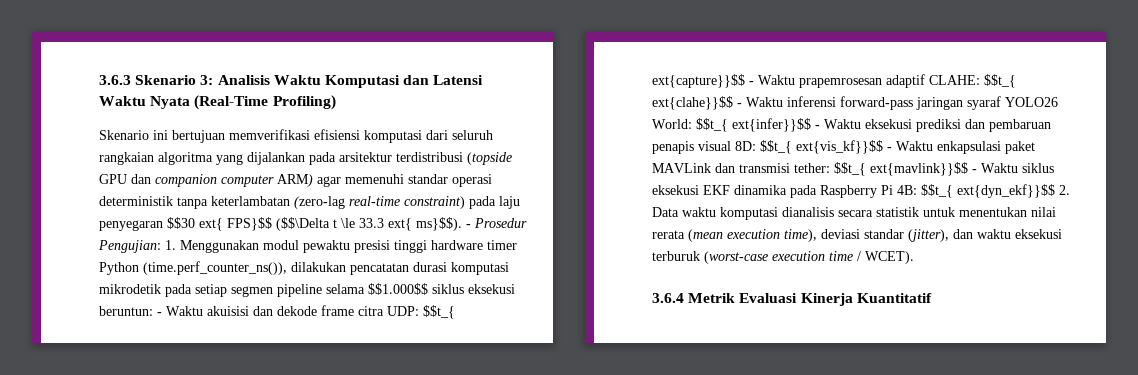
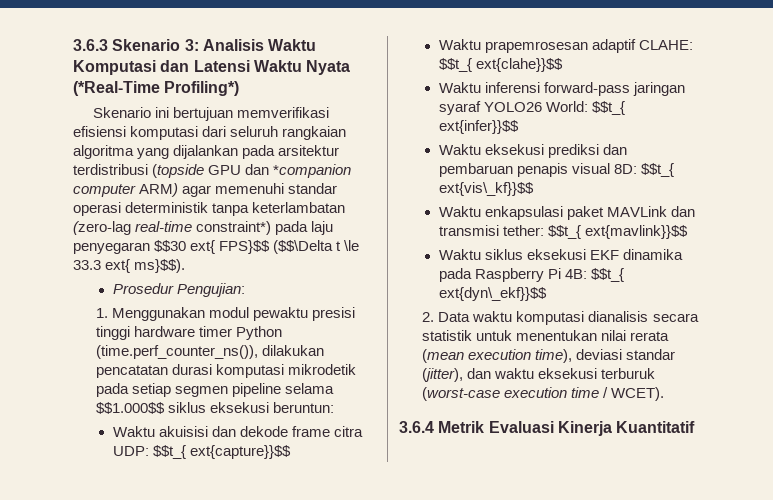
- 3.6.3 Skenario 3: Analisis Waktu Komputasi dan Latensi Waktu Nyata (Real-Time Profiling)
+ 3.6.3 Skenario 3: Analisis Waktu Komputasi dan Latensi Waktu Nyata (*Real-Time Profiling*)
- Skenario ini bertujuan memverifikasi efisiensi komputasi dari seluruh rangkaian algoritma yang dijalankan pada arsitektur terdistribusi (topside GPU dan companion computer ARM) agar memenuhi standar operasi deterministik tanpa keterlambatan (zero-lag real-time constraint) pada laju penyegaran $$30 ext{ FPS}$$ ($$\Delta t \le 33.3 ext{ ms}$$). - Prosedur Pengujian: 1. Menggunakan modul pewaktu presisi tinggi hardware timer Python (time.perf_counter_ns()), dilakukan pencatatan durasi komputasi mikrodetik pada setiap segmen pipeline selama $$1.000$$ siklus eksekusi beruntun: - Waktu akuisisi dan dekode frame citra UDP:
+ Skenario ini bertujuan memverifikasi efisiensi komputasi dari seluruh rangkaian algoritma yang dijalankan pada arsitektur terdistribusi (topside GPU dan *companion computer ARM) agar memenuhi standar operasi deterministik tanpa keterlambatan (zero-lag real-time constraint*) pada laju penyegaran $$30 ext{ FPS}$$ ($$\Delta t \le 33.3 ext{ ms}$$).
+ Prosedur Pengujian:
+ 1. Menggunakan modul pewaktu presisi tinggi hardware timer Python (time.perf_counter_ns()), dilakukan pencatatan durasi komputasi mikrodetik pada setiap segmen pipeline selama $$1.000$$ siklus eksekusi beruntun:
+ Waktu akuisisi dan dekode frame citra UDP:
- $$t_{ ext{capture}}$$ - Waktu prapemrosesan adaptif CLAHE:
+ $$t_{ ext{capture}}$$
+ Waktu prapemrosesan adaptif CLAHE:
- $$t_{ ext{clahe}}$$ - Waktu inferensi forward-pass jaringan syaraf YOLO26 World:
+ $$t_{ ext{clahe}}$$
+ Waktu inferensi forward-pass jaringan syaraf YOLO26 World:
- $$t_{ ext{infer}}$$ - Waktu eksekusi prediksi dan pembaruan penapis visual 8D:
+ $$t_{ ext{infer}}$$
+ Waktu eksekusi prediksi dan pembaruan penapis visual 8D:
- $$t_{ ext{vis_kf}}$$ - Waktu enkapsulasi paket MAVLink dan transmisi tether:
+ $$t_{ ext{vis\_kf}}$$
+ Waktu enkapsulasi paket MAVLink dan transmisi tether:
- $$t_{ ext{mavlink}}$$ - Waktu siklus eksekusi EKF dinamika pada Raspberry Pi 4B:
+ $$t_{ ext{mavlink}}$$
+ Waktu siklus eksekusi EKF dinamika pada Raspberry Pi 4B:
- $$t_{ ext{dyn_ekf}}$$ 2. Data waktu komputasi dianalisis secara statistik untuk menentukan nilai rerata (mean execution time), deviasi standar (jitter), dan waktu eksekusi terburuk (worst-case execution time / WCET).
+ $$t_{ ext{dyn\_ekf}}$$
+ 2. Data waktu komputasi dianalisis secara statistik untuk menentukan nilai rerata (mean execution time), deviasi standar (jitter), dan waktu eksekusi terburuk (worst-case execution time / WCET).

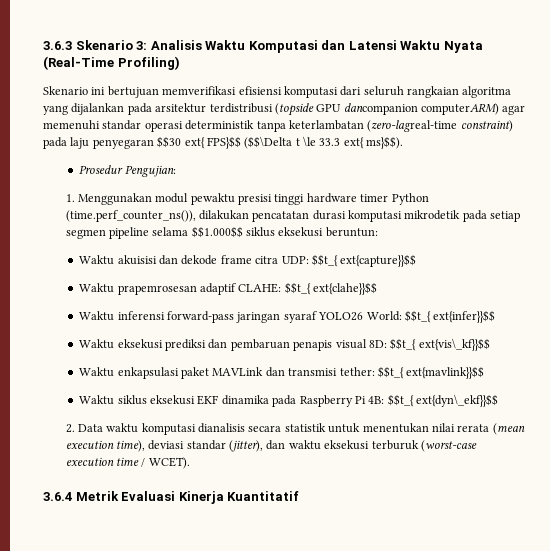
- 3.6.3 Skenario 3: Analisis Waktu Komputasi dan Latensi Waktu Nyata (*Real-Time Profiling*)
+ 3.6.3 Skenario 3: Analisis Waktu Komputasi dan Latensi Waktu Nyata (Real-Time Profiling)
- Skenario ini bertujuan memverifikasi efisiensi komputasi dari seluruh rangkaian algoritma yang dijalankan pada arsitektur terdistribusi (topside GPU dan *companion computer ARM) agar memenuhi standar operasi deterministik tanpa keterlambatan (zero-lag real-time constraint*) pada laju penyegaran $$30 ext{ FPS}$$ ($$\Delta t \le 33.3 ext{ ms}$$).
+ Skenario ini bertujuan memverifikasi efisiensi komputasi dari seluruh rangkaian algoritma yang dijalankan pada arsitektur terdistribusi (topside GPU dancompanion computerARM) agar memenuhi standar operasi deterministik tanpa keterlambatan (zero-lagreal-time constraint) pada laju penyegaran $$30 ext{ FPS}$$ ($$\Delta t \le 33.3 ext{ ms}$$).

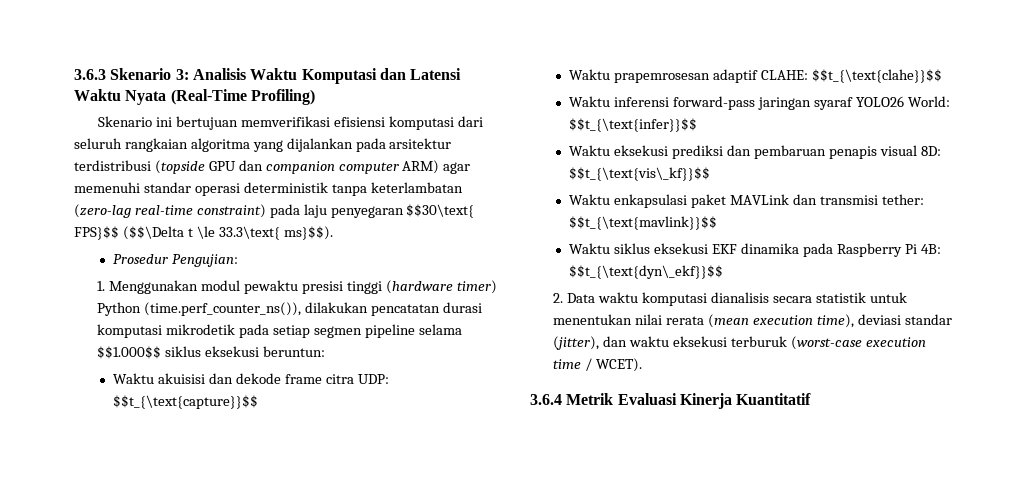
- Skenario ini bertujuan memverifikasi efisiensi komputasi dari seluruh rangkaian algoritma yang dijalankan pada arsitektur terdistribusi (topside GPU dancompanion computerARM) agar memenuhi standar operasi deterministik tanpa keterlambatan (zero-lagreal-time constraint) pada laju penyegaran $$30 ext{ FPS}$$ ($$\Delta t \le 33.3 ext{ ms}$$).
+ Skenario ini bertujuan memverifikasi efisiensi komputasi dari seluruh rangkaian algoritma yang dijalankan pada arsitektur terdistribusi (topside GPU dan companion computer ARM) agar memenuhi standar operasi deterministik tanpa keterlambatan (zero-lag real-time constraint) pada laju penyegaran $$30\text{ FPS}$$ ($$\Delta t \le 33.3\text{ ms}$$).
- 1. Menggunakan modul pewaktu presisi tinggi hardware timer Python (time.perf_counter_ns()), dilakukan pencatatan durasi komputasi mikrodetik pada setiap segmen pipeline selama $$1.000$$ siklus eksekusi beruntun:
+ 1. Menggunakan modul pewaktu presisi tinggi (hardware timer) Python (time.perf_counter_ns()), dilakukan pencatatan durasi komputasi mikrodetik pada setiap segmen pipeline selama $$1.000$$ siklus eksekusi beruntun:
- Waktu akuisisi dan dekode frame citra UDP: $$t_{ ext{capture}}$$
+ Waktu akuisisi dan dekode frame citra UDP: $$t_{\text{capture}}$$
- Waktu prapemrosesan adaptif CLAHE: $$t_{ ext{clahe}}$$
+ Waktu prapemrosesan adaptif CLAHE: $$t_{\text{clahe}}$$
- Waktu inferensi forward-pass jaringan syaraf YOLO26 World: $$t_{ ext{infer}}$$
+ Waktu inferensi forward-pass jaringan syaraf YOLO26 World: $$t_{\text{infer}}$$
- Waktu eksekusi prediksi dan pembaruan penapis visual 8D: $$t_{ ext{vis\_kf}}$$
+ Waktu eksekusi prediksi dan pembaruan penapis visual 8D: $$t_{\text{vis\_kf}}$$
- Waktu enkapsulasi paket MAVLink dan transmisi tether: $$t_{ ext{mavlink}}$$
+ Waktu enkapsulasi paket MAVLink dan transmisi tether: $$t_{\text{mavlink}}$$
- Waktu siklus eksekusi EKF dinamika pada Raspberry Pi 4B: $$t_{ ext{dyn\_ekf}}$$
+ Waktu siklus eksekusi EKF dinamika pada Raspberry Pi 4B: $$t_{\text{dyn\_ekf}}$$

